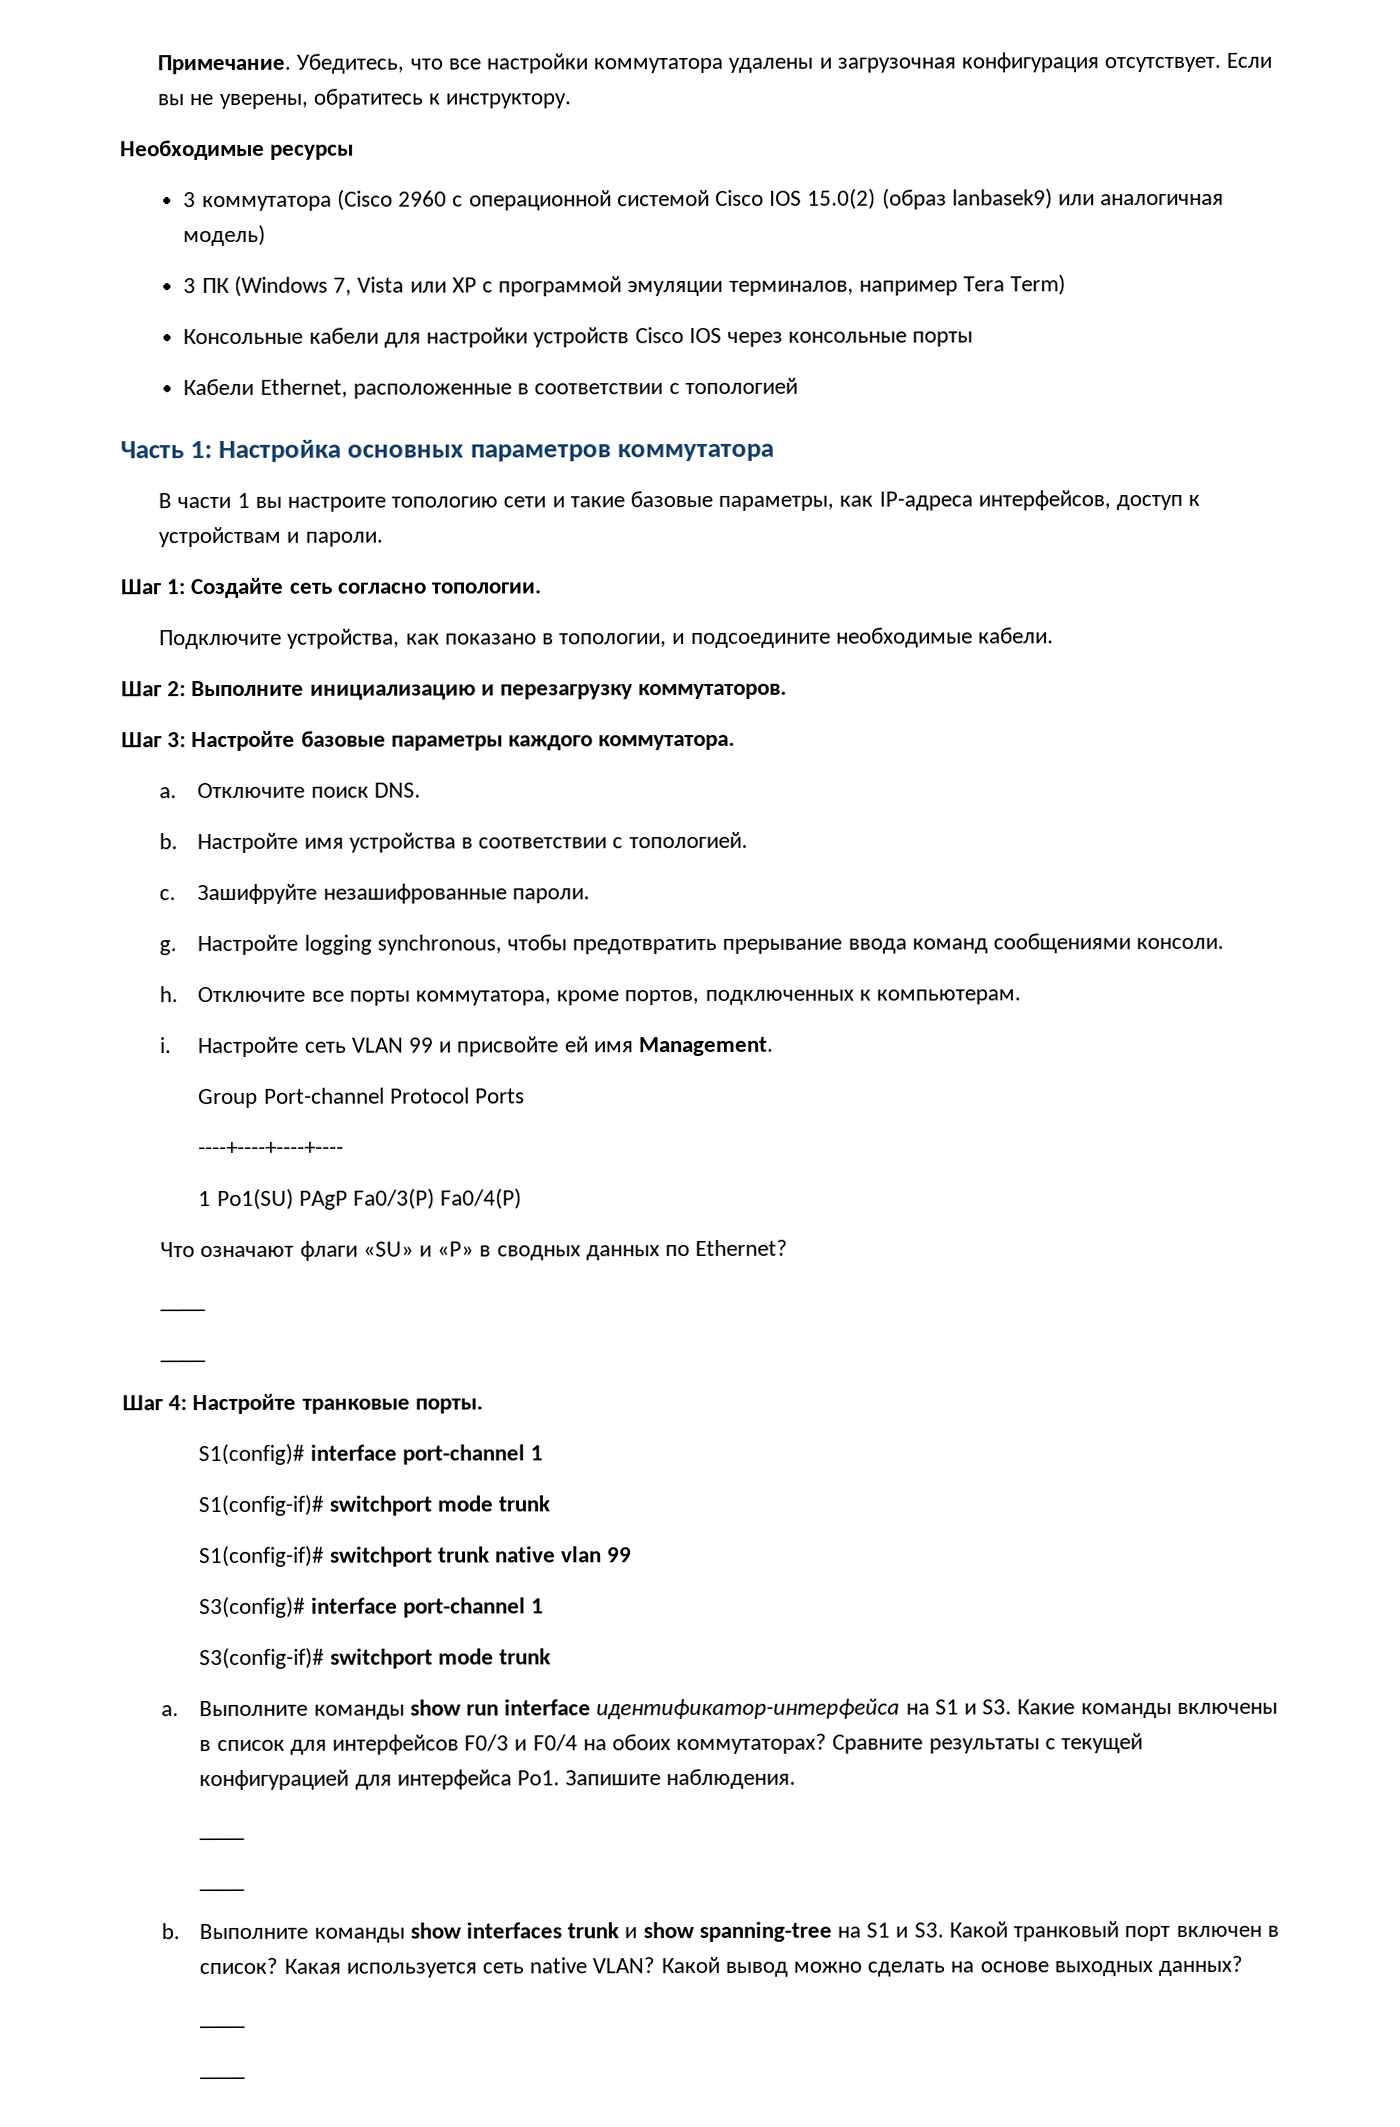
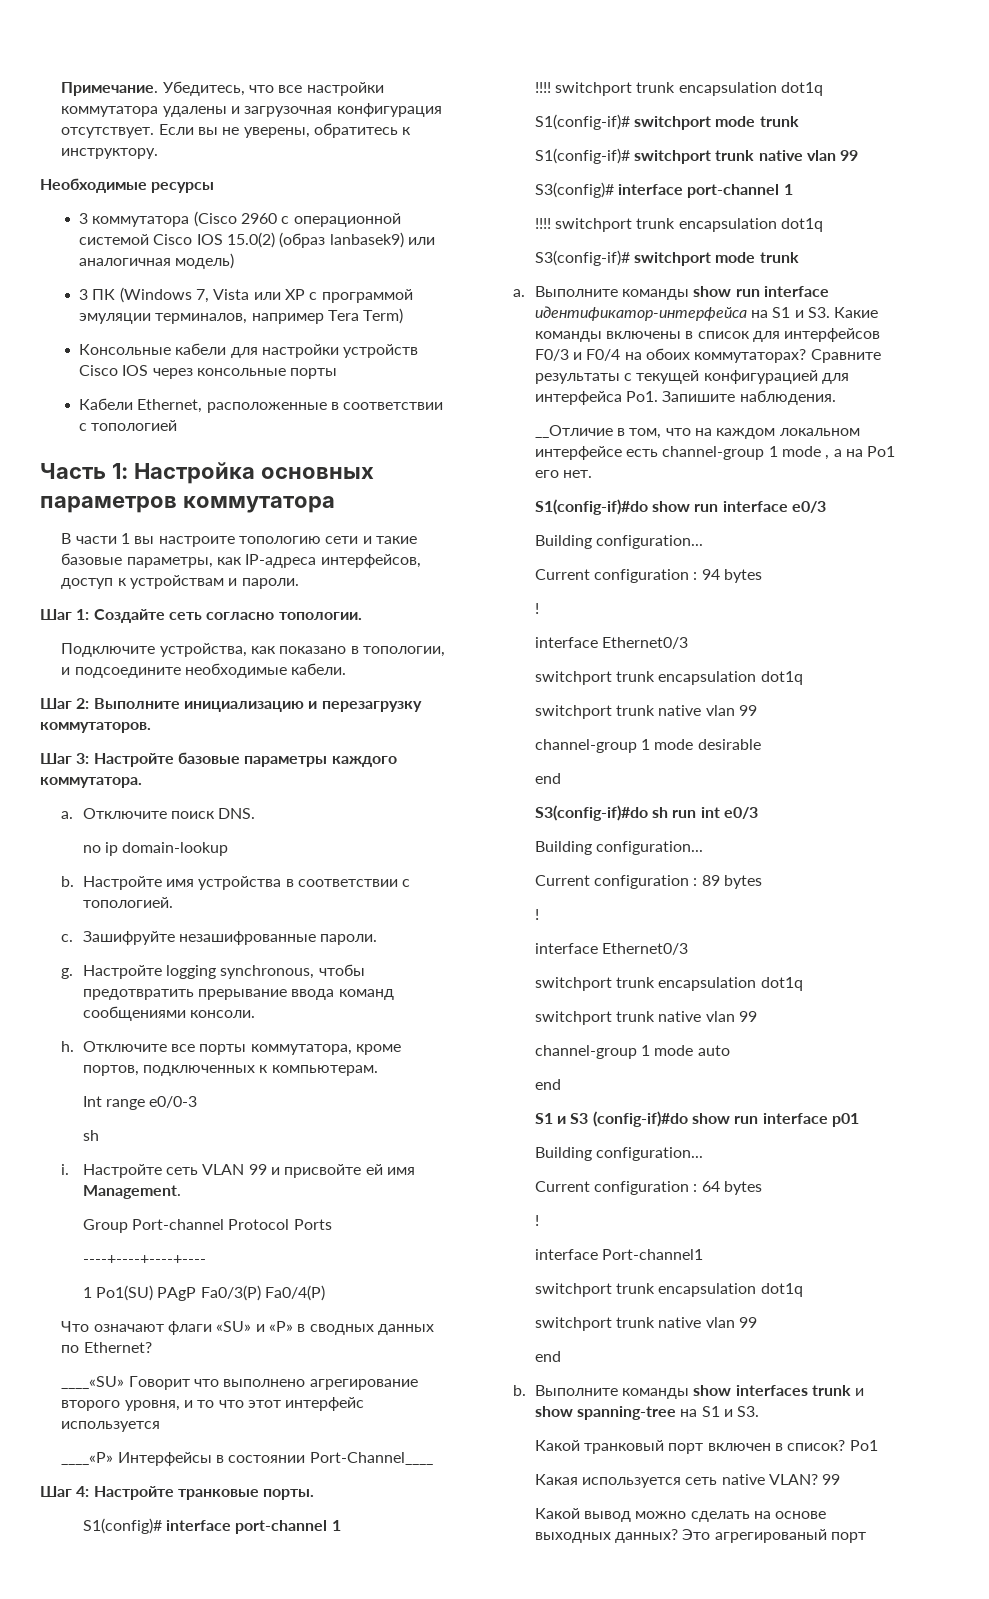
+ no ip domain-lookup
+ Int range e0/0-3
+ sh
  Что означают флаги «SU» и «P» в сводных данных по Ethernet?
- ____
- ____
+ ____«SU» Говорит что выполнено агрегирование второго уровня, и то что этот интерфейс используется
+ ____«P» Интерфейсы в состоянии Port-Channel____
  S1(config)# interface port-channel 1
+ !!!! switchport trunk encapsulation dot1q
  S3(config)# interface port-channel 1
+ !!!! switchport trunk encapsulation dot1q
  Сравните результаты с текущей конфигурацией для интерфейса Po1. Запишите наблюдения.
- ____
- ____
+ __Отличие в том, что на каждом локальном интерфейсе есть channel-group 1 mode , а на Po1 его нет.
+ S1(config-if)#do show run interface e0/3
+ Building configuration...
+ Current configuration : 94 bytes
+ !
+ interface Ethernet0/3
+ switchport trunk encapsulation dot1q
+ switchport trunk native vlan 99
+ channel-group 1 mode desirable
+ end
+ S3(config-if)#do sh run int e0/3
+ Building configuration...
+ Current configuration : 89 bytes
+ !
+ interface Ethernet0/3
+ switchport trunk encapsulation dot1q
+ switchport trunk native vlan 99
+ channel-group 1 mode auto
+ end
+ S1 и S3 (config-if)#do show run interface p01
+ Building configuration...
+ Current configuration : 64 bytes
+ !
+ interface Port-channel1
+ switchport trunk encapsulation dot1q
+ switchport trunk native vlan 99
+ end
- Выполните команды show interfaces trunk и show spanning-tree на S1 и S3. Какой транковый порт включен в список? Какая используется сеть native VLAN? Какой вывод можно сделать на основе выходных данных?
- ____
- ____
+ Выполните команды show interfaces trunk и show spanning-tree на S1 и S3.
+ Какой транковый порт включен в список? Po1
+ Какая используется сеть native VLAN? 99
+ Какой вывод можно сделать на основе выходных данных? Это агрегированый порт

